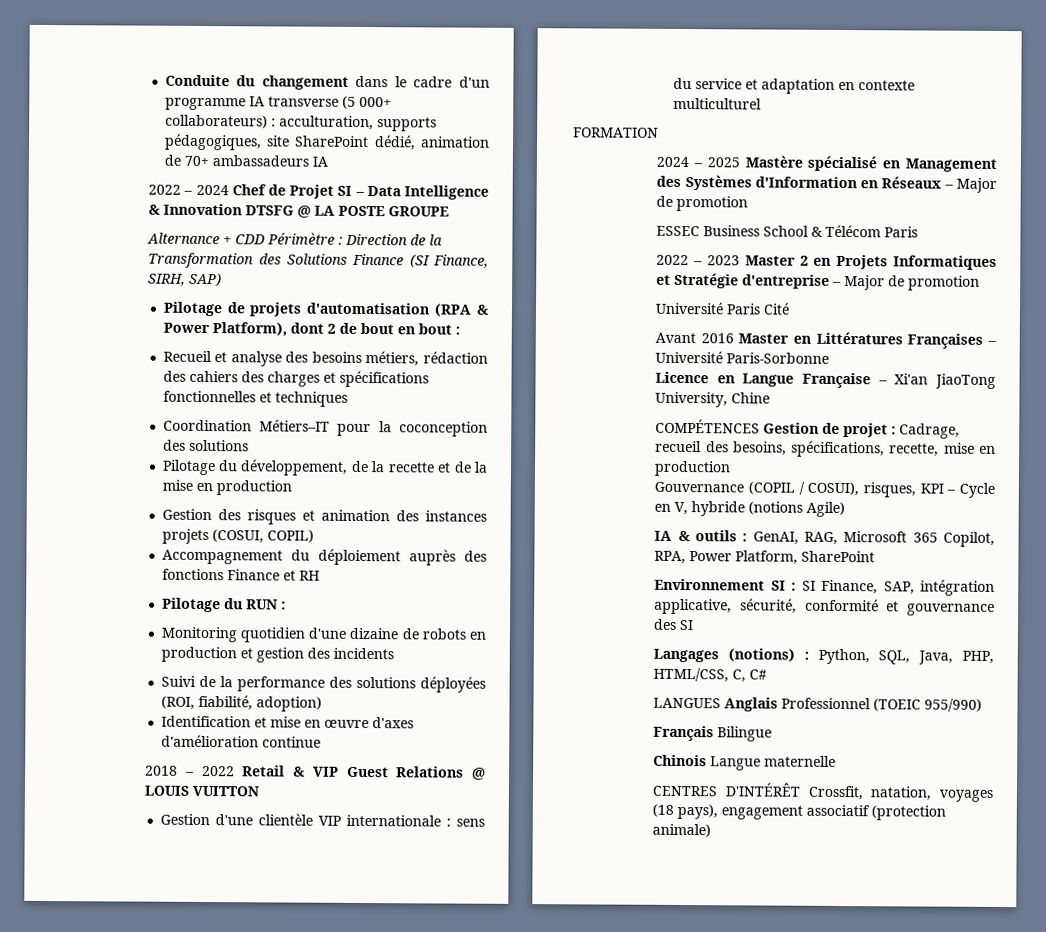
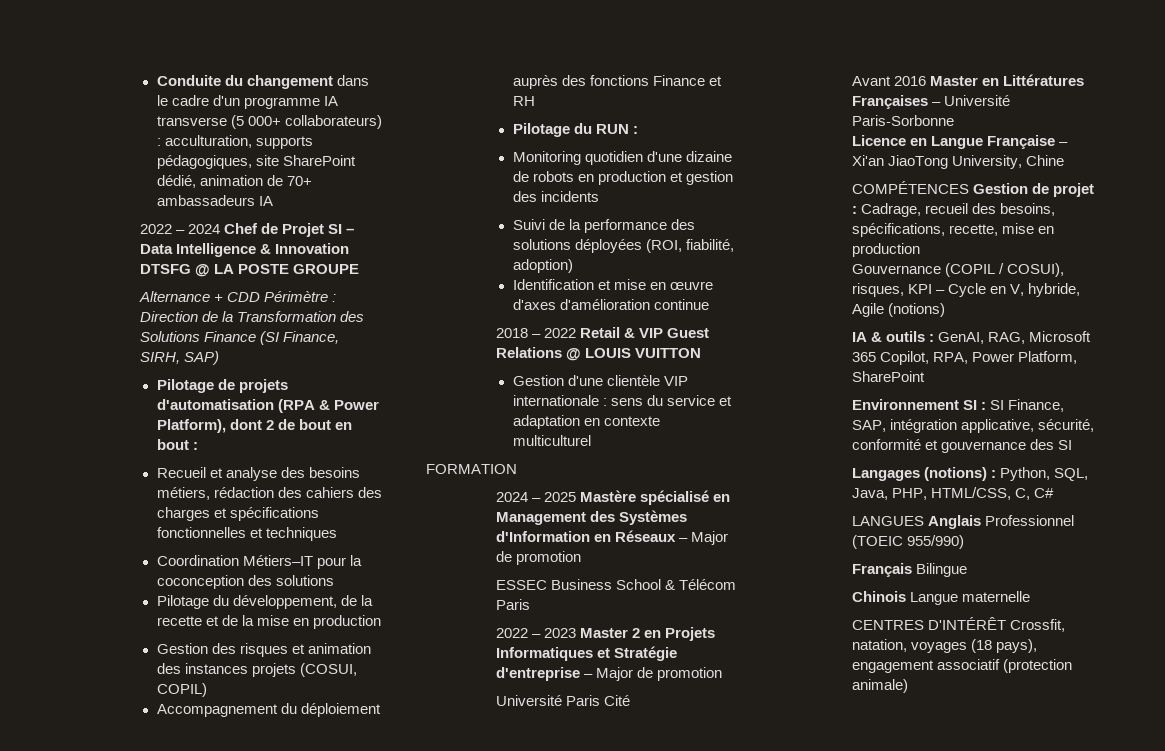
- Gouvernance (COPIL / COSUI), risques, KPI – Cycle en V, hybride (notions Agile)
+ Gouvernance (COPIL / COSUI), risques, KPI – Cycle en V, hybride, Agile (notions)

